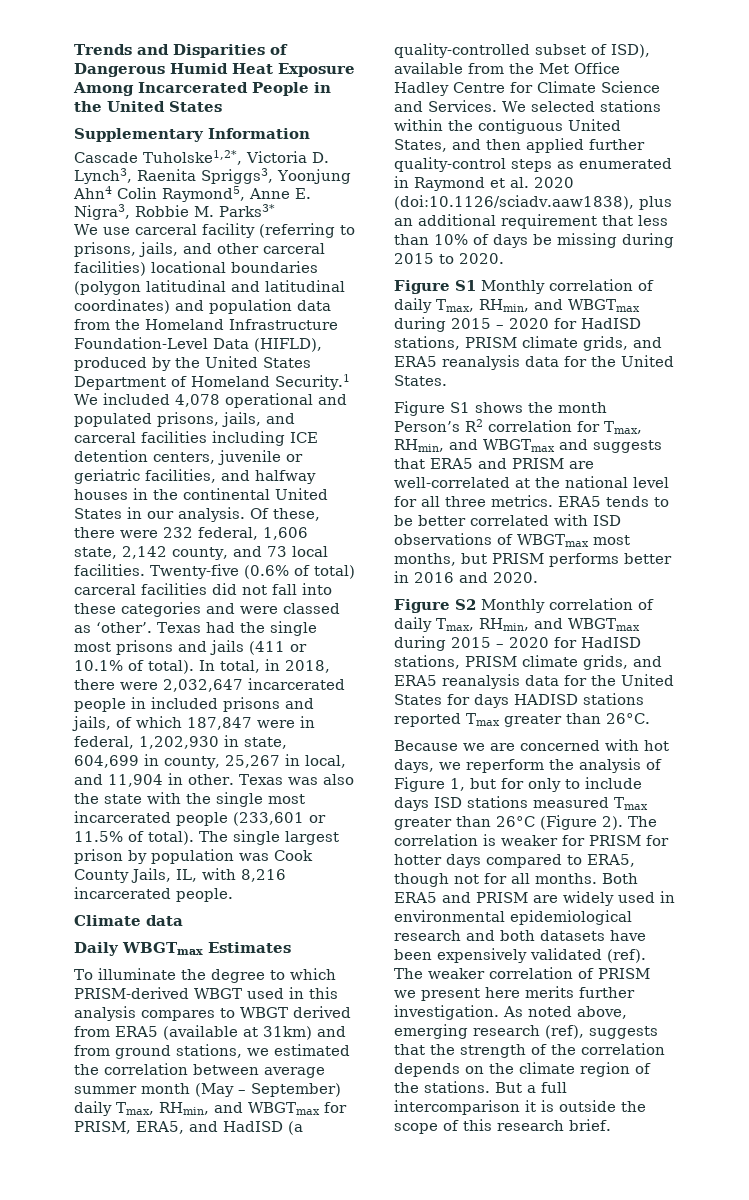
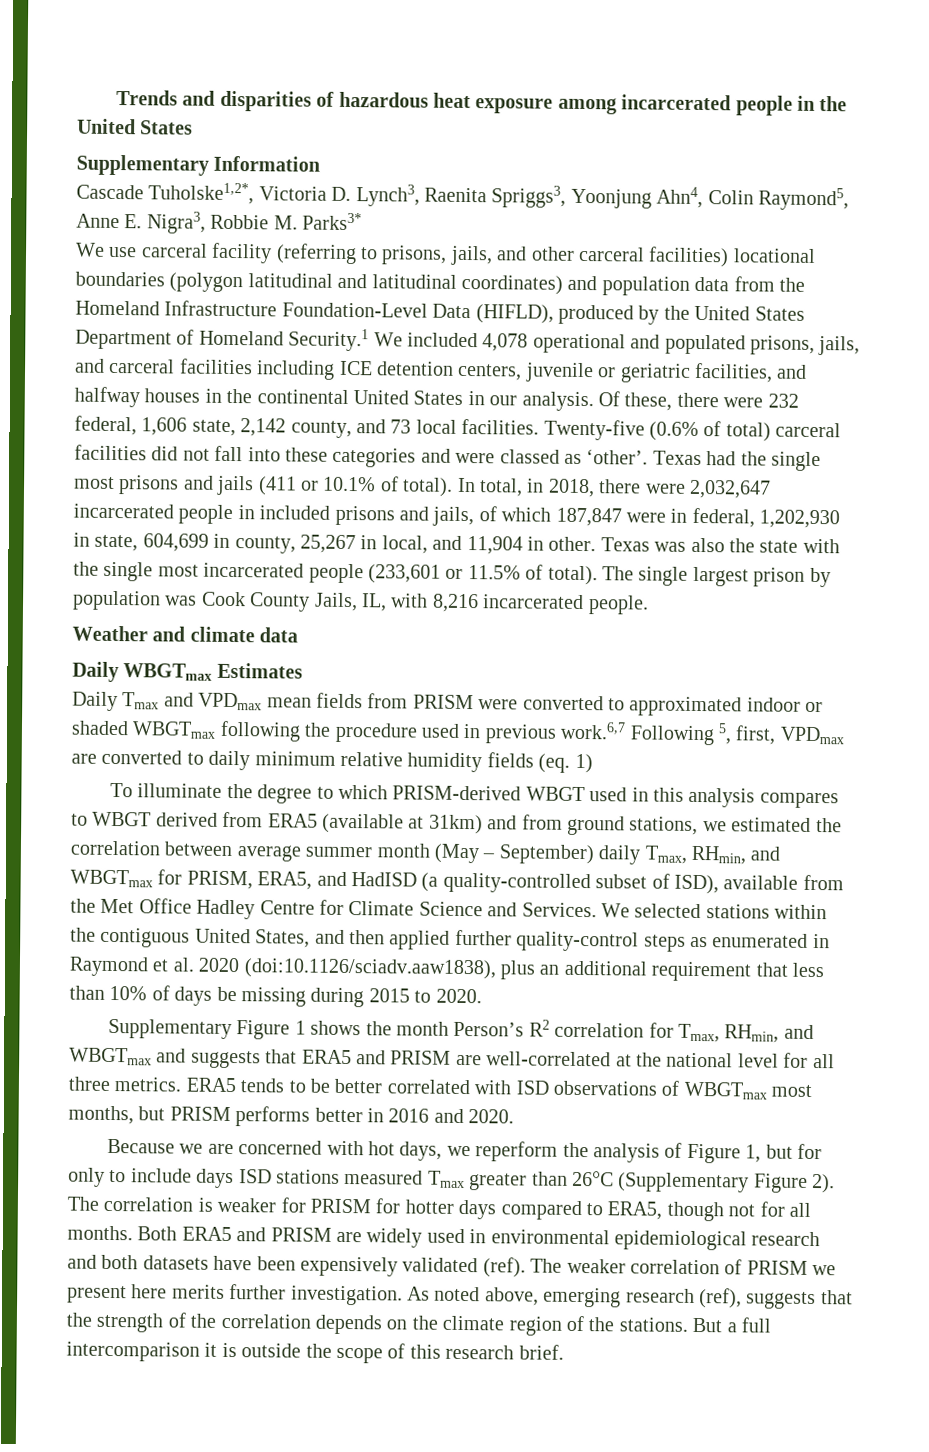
- Trends and Disparities of Dangerous Humid Heat Exposure Among Incarcerated People in the United States
+ Trends and disparities of hazardous heat exposure among incarcerated people in the United States
- Cascade Tuholske1,2*, Victoria D. Lynch3, Raenita Spriggs3, Yoonjung Ahn4 Colin Raymond5, Anne E. Nigra3, Robbie M. Parks3*
+ Cascade Tuholske1,2*, Victoria D. Lynch3, Raenita Spriggs3, Yoonjung Ahn4, Colin Raymond5, Anne E. Nigra3, Robbie M. Parks3*
- Climate data
+ Weather and climate data
+ Daily Tmax and VPDmax mean fields from PRISM were converted to approximated indoor or shaded WBGTmax following the procedure used in previous work.6,7 Following 5, first, VPDmax are converted to daily minimum relative humidity fields (eq. 1)
- Figure S1 Monthly correlation of daily Tmax, RHmin, and WBGTmax during 2015 – 2020 for HadISD stations, PRISM climate grids, and ERA5 reanalysis data for the United States.
- Figure S1 shows the month Person’s R2 correlation for Tmax, RHmin, and WBGTmax and suggests that ERA5 and PRISM are well-correlated at the national level for all three metrics.
+ Supplementary Figure 1 shows the month Person’s R2 correlation for Tmax, RHmin, and WBGTmax and suggests that ERA5 and PRISM are well-correlated at the national level for all three metrics.
- Figure S2 Monthly correlation of daily Tmax, RHmin, and WBGTmax during 2015 – 2020 for HadISD stations, PRISM climate grids, and ERA5 reanalysis data for the United States for days HADISD stations reported Tmax greater than 26°C.
- Because we are concerned with hot days, we reperform the analysis of Figure 1, but for only to include days ISD stations measured Tmax greater than 26°C (Figure 2).
+ Because we are concerned with hot days, we reperform the analysis of Figure 1, but for only to include days ISD stations measured Tmax greater than 26°C (Supplementary Figure 2).

